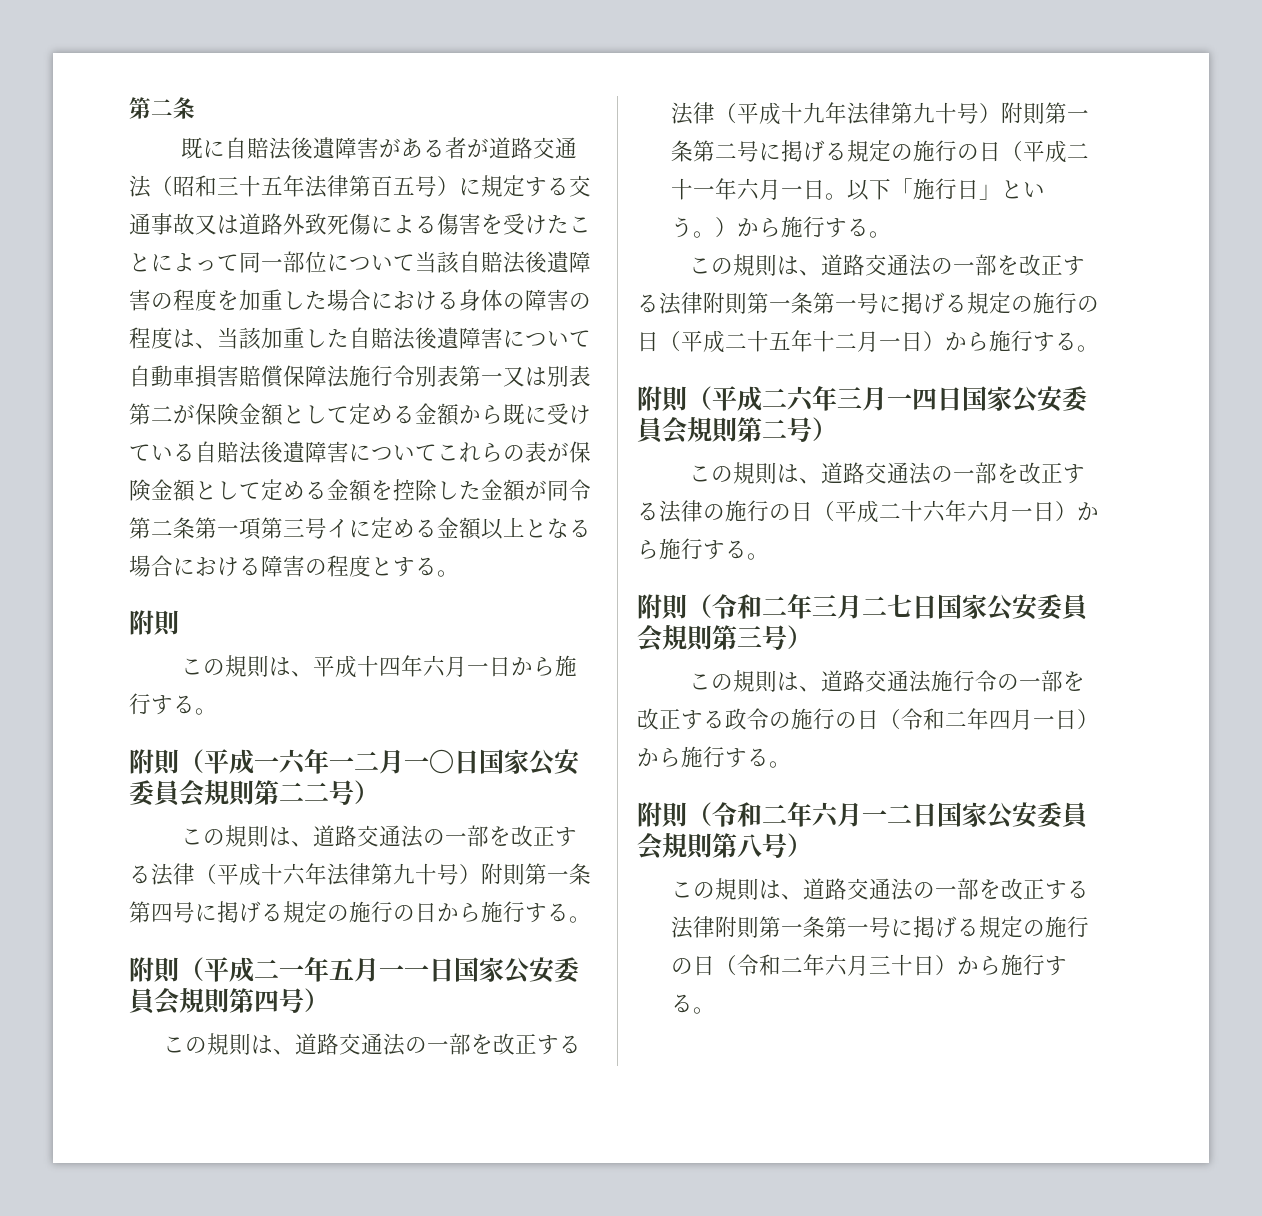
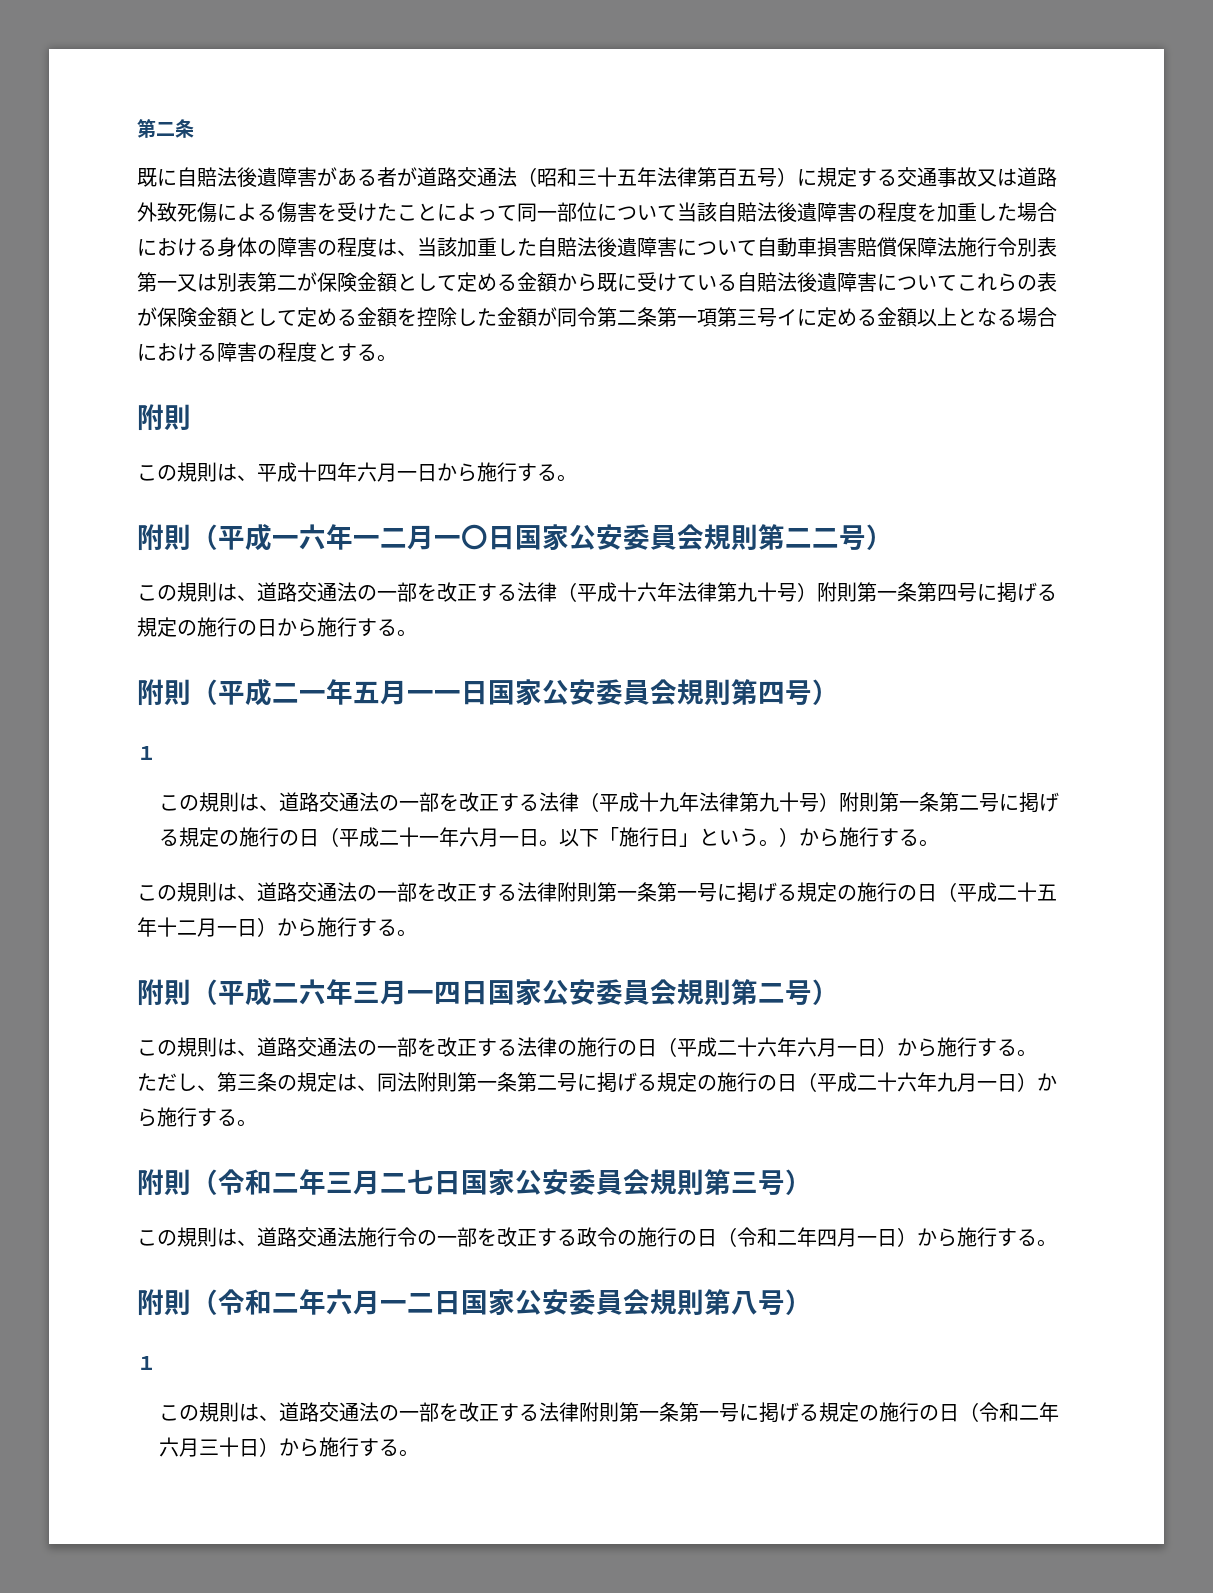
  附則（平成二一年五月一一日国家公安委員会規則第四号）
+ １
+ ただし、第三条の規定は、同法附則第一条第二号に掲げる規定の施行の日（平成二十六年九月一日）から施行する。
  附則（令和二年六月一二日国家公安委員会規則第八号）
+ １

